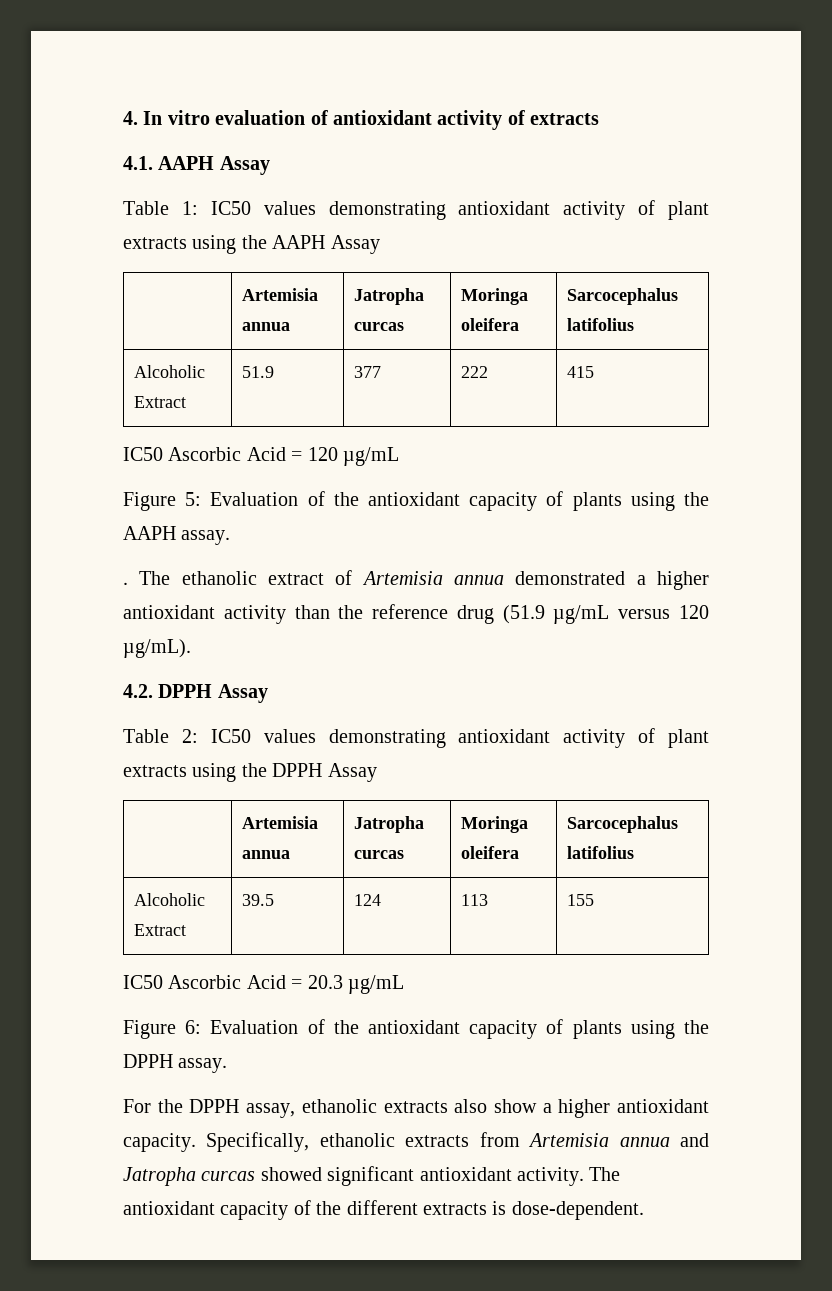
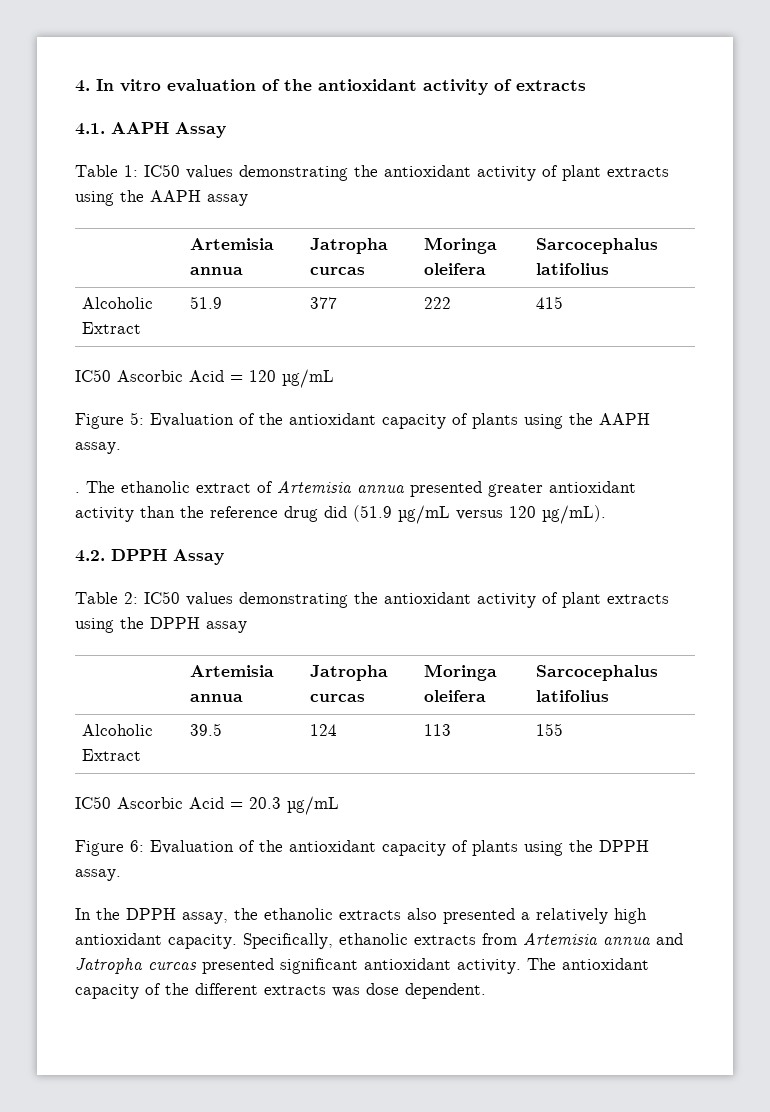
- 4. In vitro evaluation of antioxidant activity of extracts
+ 4. In vitro evaluation of the antioxidant activity of extracts
- Table 1: IC50 values demonstrating antioxidant activity of plant extracts using the AAPH Assay
+ Table 1: IC50 values demonstrating the antioxidant activity of plant extracts using the AAPH assay
- The ethanolic extract of Artemisia annua demonstrated a higher antioxidant activity than the reference drug (51.9 µg/mL versus 120 µg/mL).
+ The ethanolic extract of Artemisia annua presented greater antioxidant activity than the reference drug did (51.9 µg/mL versus 120 µg/mL).
- Table 2: IC50 values demonstrating antioxidant activity of plant extracts using the DPPH Assay
+ Table 2: IC50 values demonstrating the antioxidant activity of plant extracts using the DPPH assay
- For the DPPH assay, ethanolic extracts also show a higher antioxidant capacity.
+ In the DPPH assay, the ethanolic extracts also presented a relatively high antioxidant capacity.
- Specifically, ethanolic extracts from Artemisia annua and Jatropha curcas showed significant antioxidant activity.
+ Specifically, ethanolic extracts from Artemisia annua and Jatropha curcas presented significant antioxidant activity.
- The antioxidant capacity of the different extracts is dose-dependent.
+ The antioxidant capacity of the different extracts was dose dependent.

